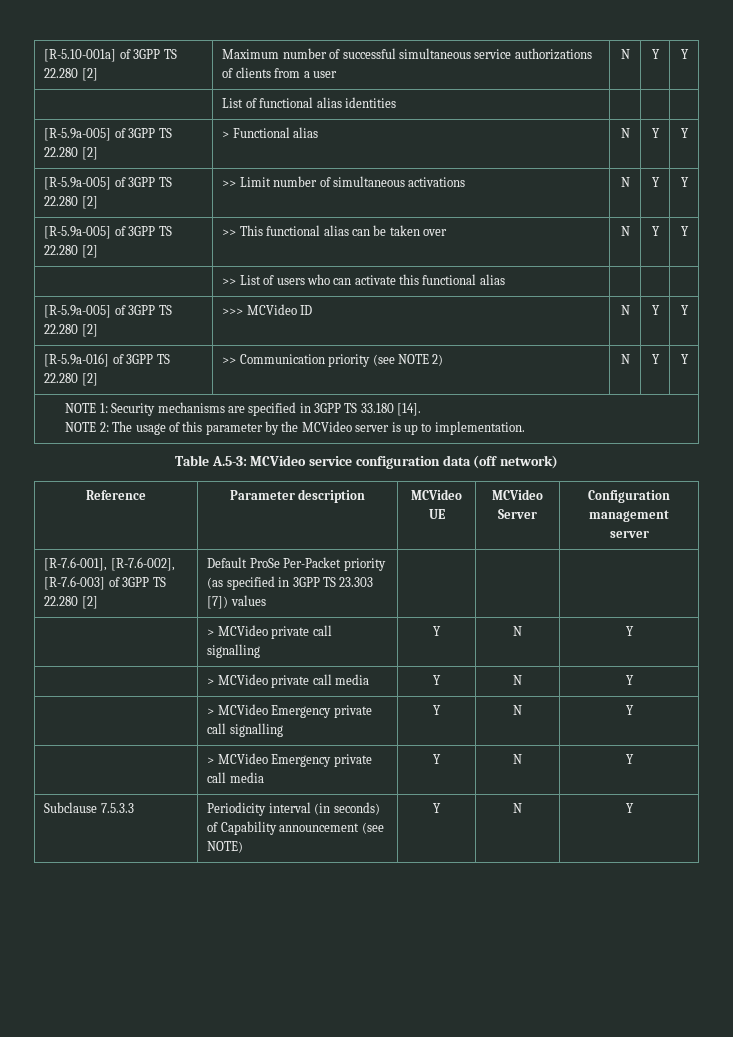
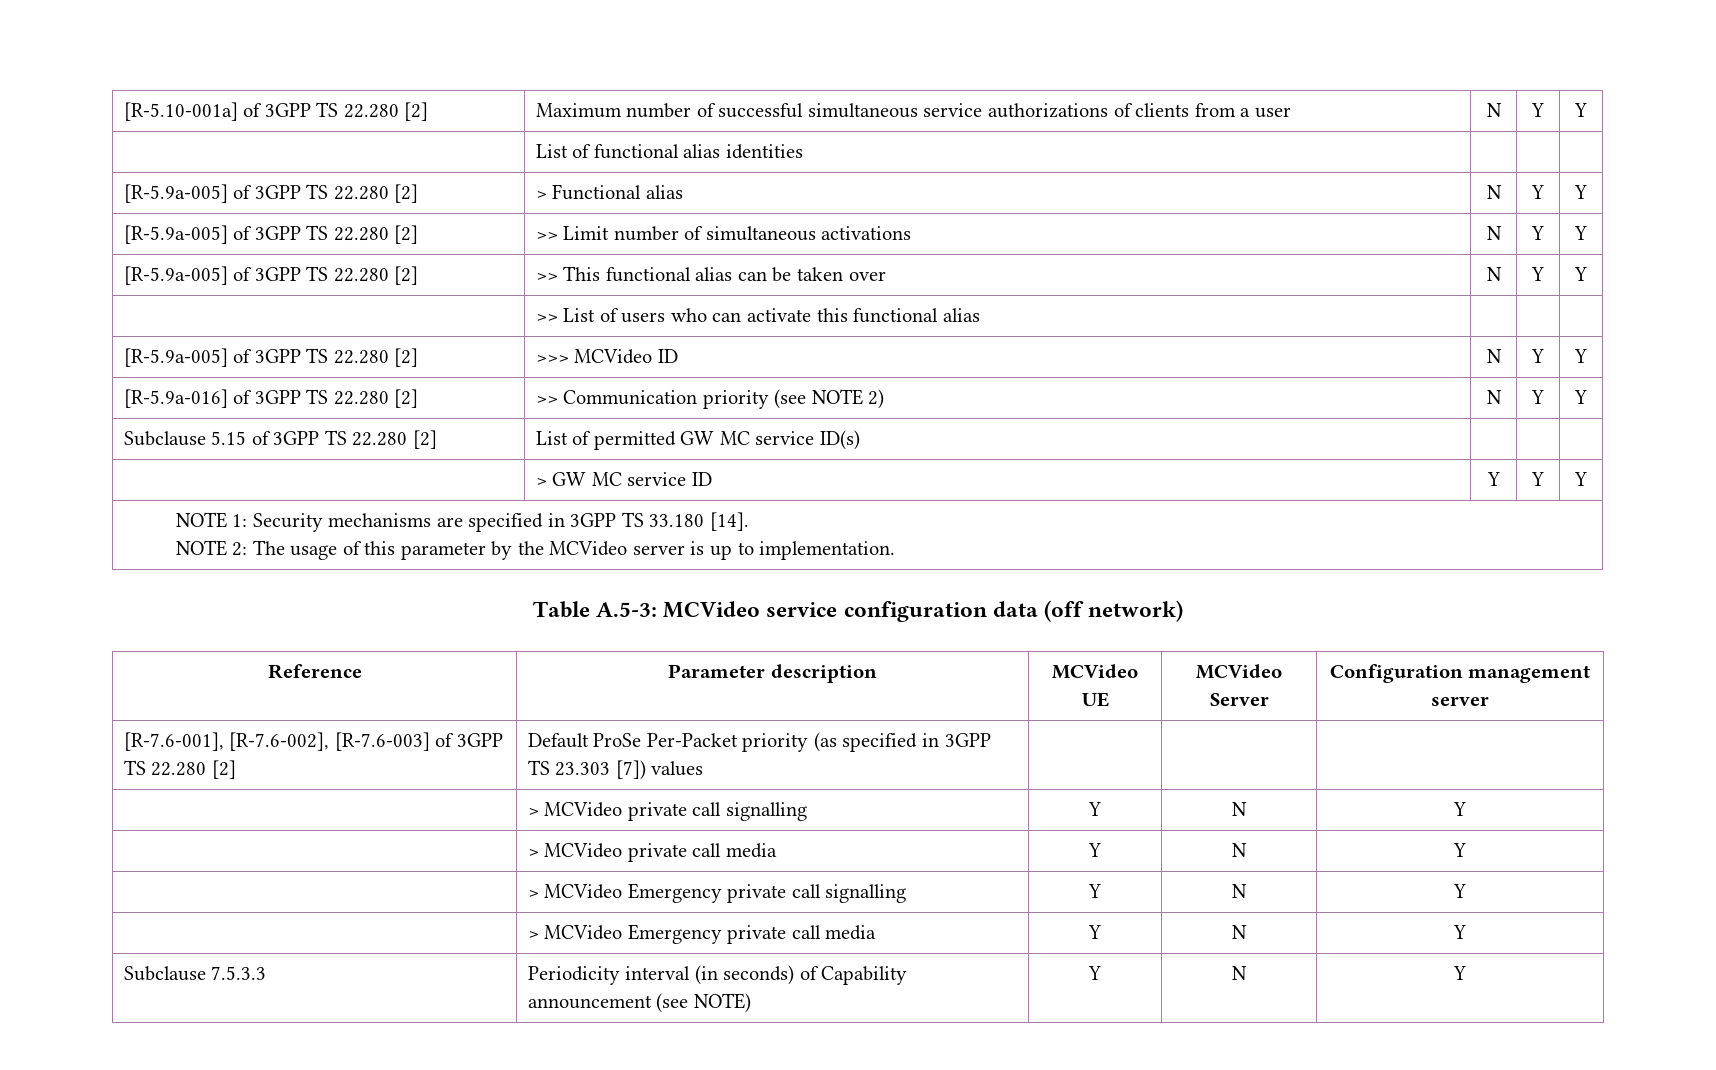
+ Subclause 5.15 of 3GPP TS 22.280 [2] | List of permitted GW MC service ID(s) | | |
+ | > GW MC service ID | Y | Y | Y

